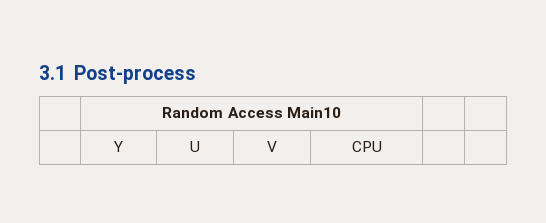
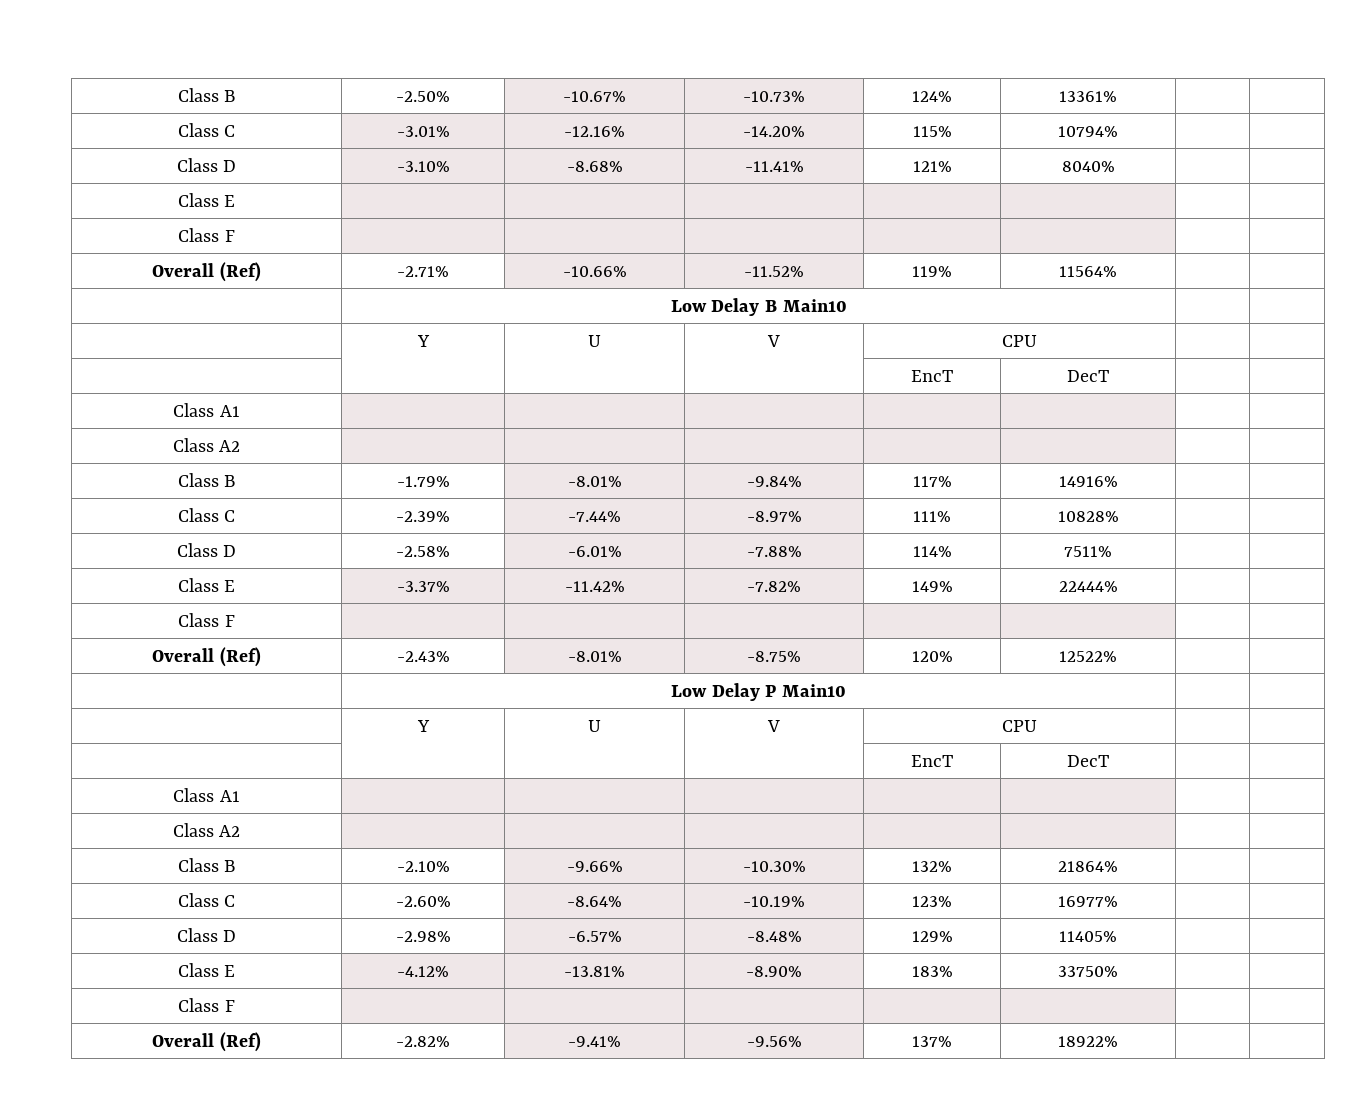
- 3.1 Post-process
- | Random Access Main10 | |
+ Class B | -2.50% | -10.67% | -10.73% | 124% | 13361% | |
+ Class C | -3.01% | -12.16% | -14.20% | 115% | 10794% | |
+ Class D | -3.10% | -8.68% | -11.41% | 121% | 8040% | |
+ Class E | | | | | | |
+ Class F | | | | | | |
+ Overall (Ref) | -2.71% | -10.66% | -11.52% | 119% | 11564% | |
+ | Low Delay B Main10 | |
  | Y | U | V | CPU | |
+ | | | | EncT | DecT | |
+ Class A1 | | | | | | |
+ Class A2 | | | | | | |
+ Class B | -1.79% | -8.01% | -9.84% | 117% | 14916% | |
+ Class C | -2.39% | -7.44% | -8.97% | 111% | 10828% | |
+ Class D | -2.58% | -6.01% | -7.88% | 114% | 7511% | |
+ Class E | -3.37% | -11.42% | -7.82% | 149% | 22444% | |
+ Class F | | | | | | |
+ Overall (Ref) | -2.43% | -8.01% | -8.75% | 120% | 12522% | |
+ | Low Delay P Main10 | |
+ | Y | U | V | CPU | |
+ | | | | EncT | DecT | |
+ Class A1 | | | | | | |
+ Class A2 | | | | | | |
+ Class B | -2.10% | -9.66% | -10.30% | 132% | 21864% | |
+ Class C | -2.60% | -8.64% | -10.19% | 123% | 16977% | |
+ Class D | -2.98% | -6.57% | -8.48% | 129% | 11405% | |
+ Class E | -4.12% | -13.81% | -8.90% | 183% | 33750% | |
+ Class F | | | | | | |
+ Overall (Ref) | -2.82% | -9.41% | -9.56% | 137% | 18922% | |

